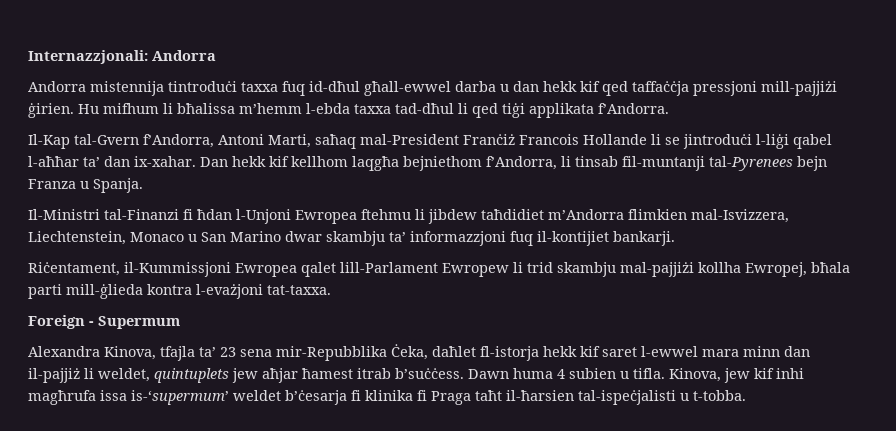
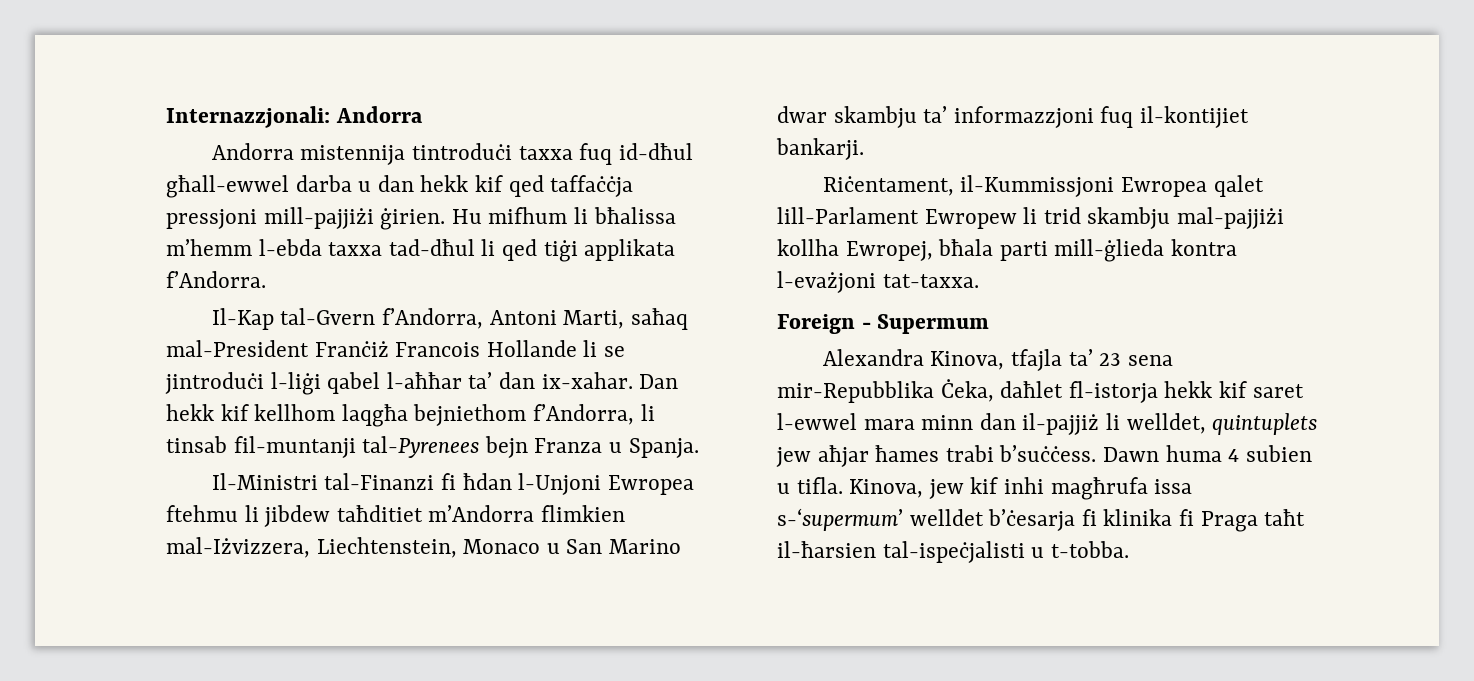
- Il-Ministri tal-Finanzi fi ħdan l-Unjoni Ewropea ftehmu li jibdew taħdidiet m’Andorra flimkien mal-Isvizzera, Liechtenstein, Monaco u San Marino dwar skambju ta’ informazzjoni fuq il-kontijiet bankarji.
+ Il-Ministri tal-Finanzi fi ħdan l-Unjoni Ewropea ftehmu li jibdew taħditiet m’Andorra flimkien mal-Iżvizzera, Liechtenstein, Monaco u San Marino dwar skambju ta’ informazzjoni fuq il-kontijiet bankarji.
- Alexandra Kinova, tfajla ta’ 23 sena mir-Repubblika Ċeka, daħlet fl-istorja hekk kif saret l-ewwel mara minn dan il-pajjiż li weldet, quintuplets jew aħjar ħamest itrab b’suċċess.
+ Alexandra Kinova, tfajla ta’ 23 sena mir-Repubblika Ċeka, daħlet fl-istorja hekk kif saret l-ewwel mara minn dan il-pajjiż li welldet, quintuplets jew aħjar ħames trabi b’suċċess.
- Kinova, jew kif inhi magħrufa issa is-‘supermum’ weldet b’ċesarja fi klinika fi Praga taħt il-ħarsien tal-ispeċjalisti u t-tobba.
+ Kinova, jew kif inhi magħrufa issa s-‘supermum’ welldet b’ċesarja fi klinika fi Praga taħt il-ħarsien tal-ispeċjalisti u t-tobba.

